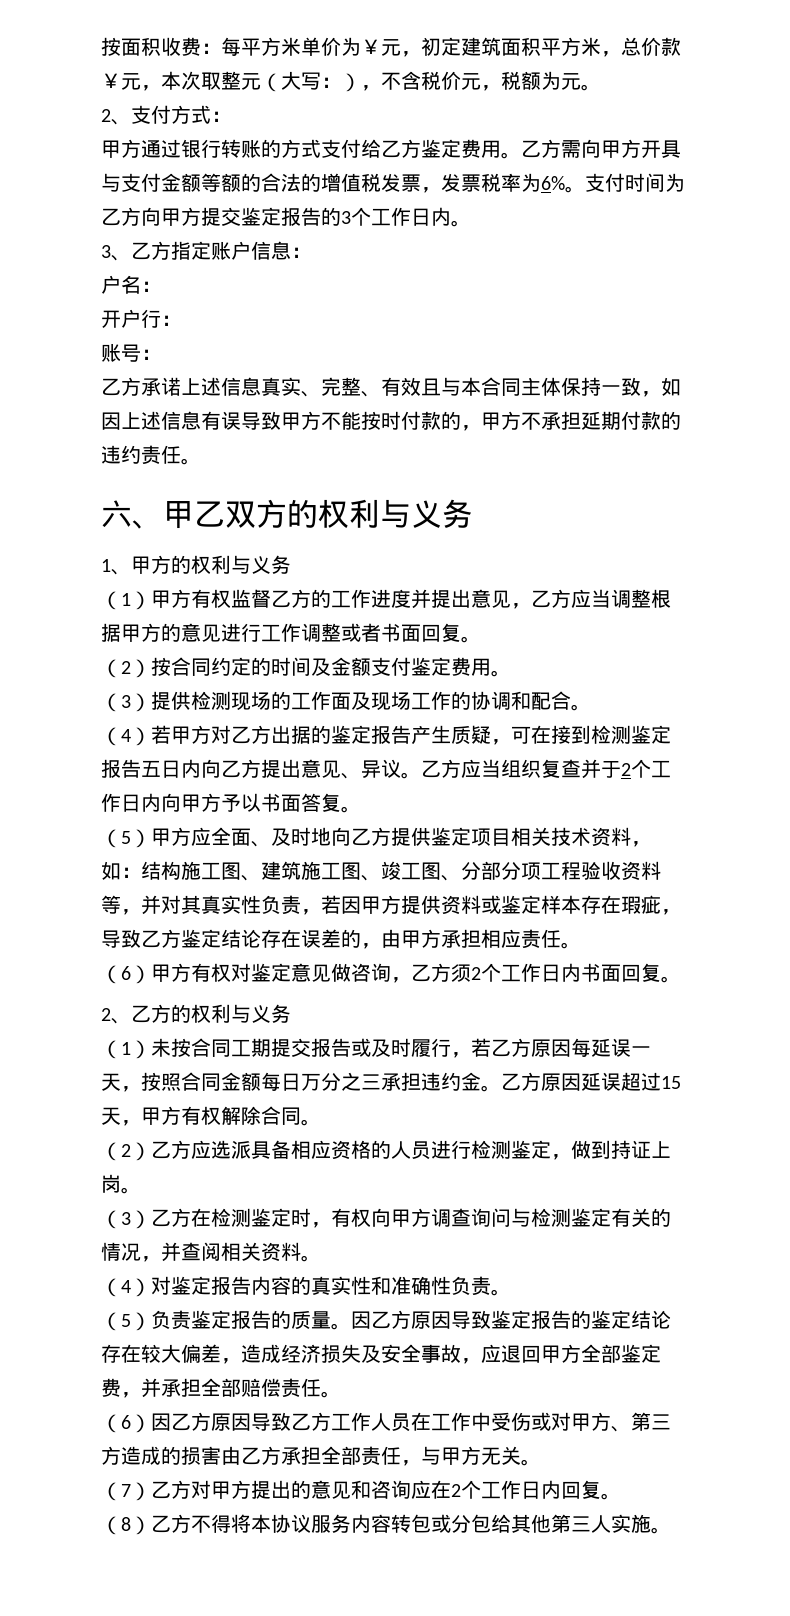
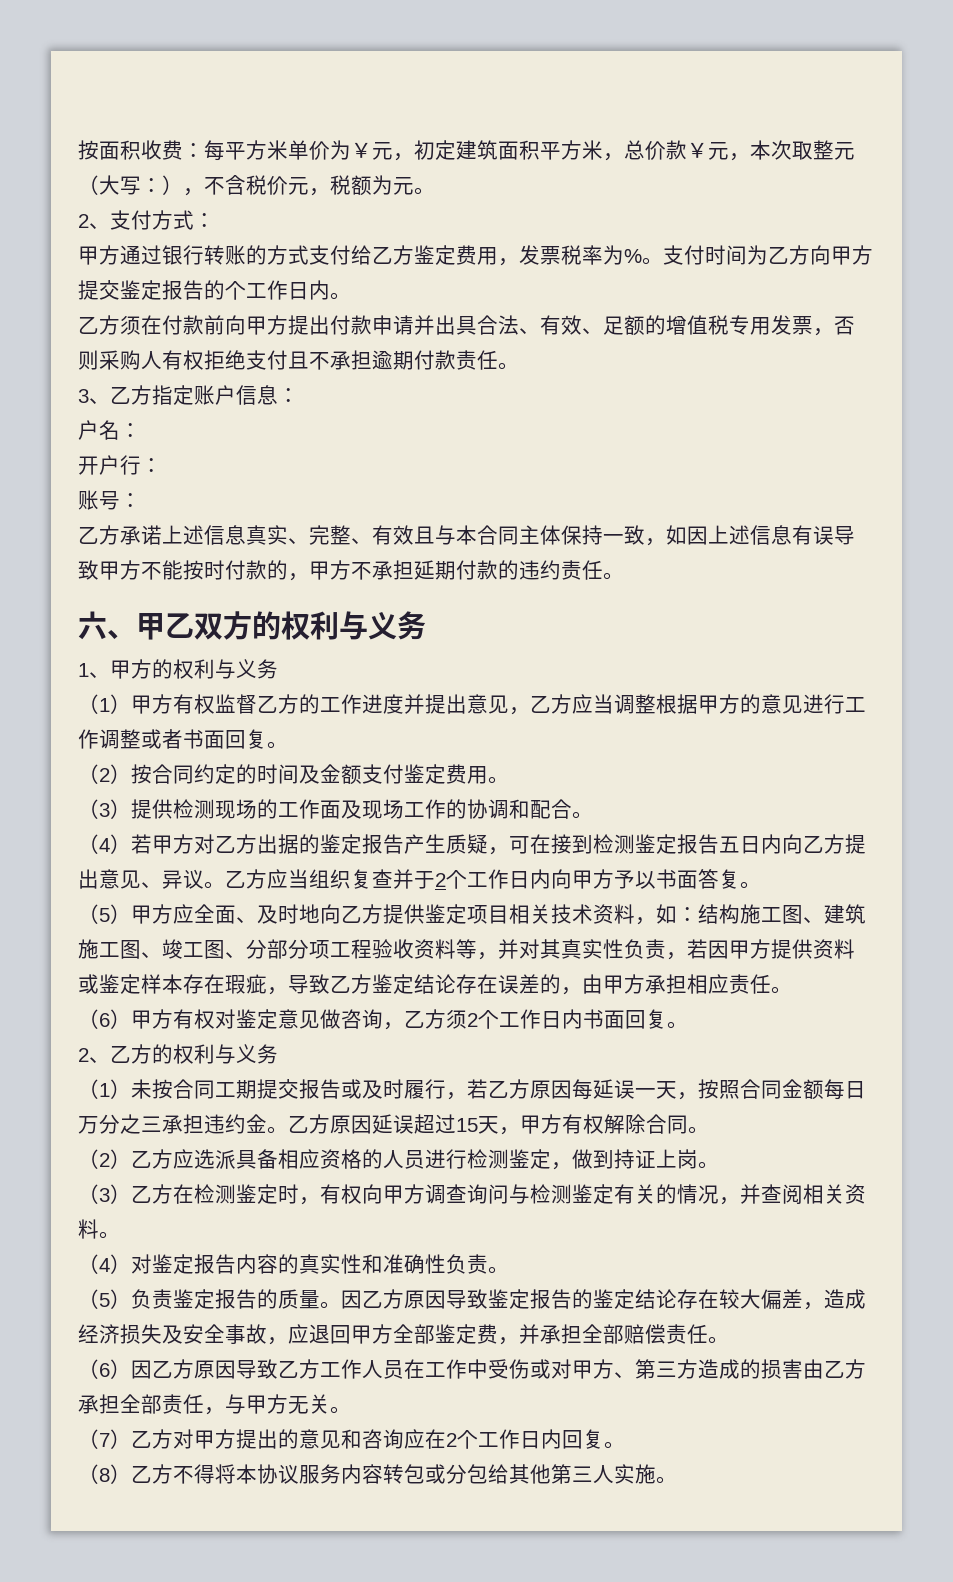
- 甲方通过银行转账的方式支付给乙方鉴定费用。乙方需向甲方开具与支付金额等额的合法的增值税发票，发票税率为6%。
+ 甲方通过银行转账的方式支付给乙方鉴定费用，发票税率为%。
- 支付时间为乙方向甲方提交鉴定报告的3个工作日内。
+ 支付时间为乙方向甲方提交鉴定报告的个工作日内。
+ 乙方须在付款前向甲方提出付款申请并出具合法、有效、足额的增值税专用发票，否则采购人有权拒绝支付且不承担逾期付款责任。

